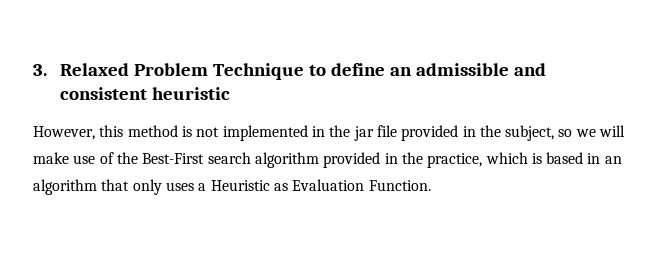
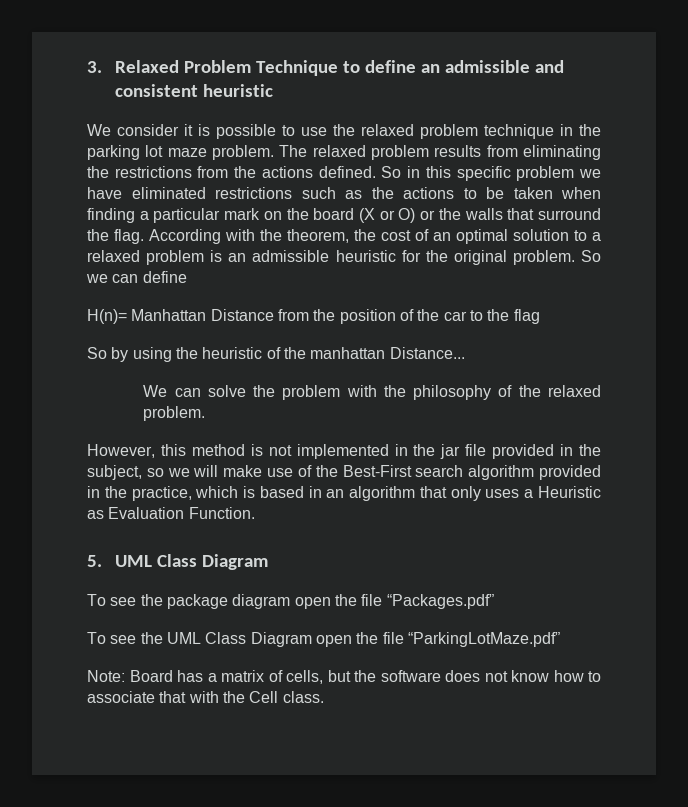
+ We consider it is possible to use the relaxed problem technique in the parking lot maze problem. The relaxed problem results from eliminating the restrictions from the actions defined. So in this specific problem we have eliminated restrictions such as the actions to be taken when finding a particular mark on the board (X or O) or the walls that surround the flag. According with the theorem, the cost of an optimal solution to a relaxed problem is an admissible heuristic for the original problem. So we can define
+ H(n)= Manhattan Distance from the position of the car to the flag
+ So by using the heuristic of the manhattan Distance...
+ We can solve the problem with the philosophy of the relaxed problem.
+ 5. UML Class Diagram
+ To see the package diagram open the file “Packages.pdf”
+ To see the UML Class Diagram open the file “ParkingLotMaze.pdf”
+ Note: Board has a matrix of cells, but the software does not know how to associate that with the Cell class.

